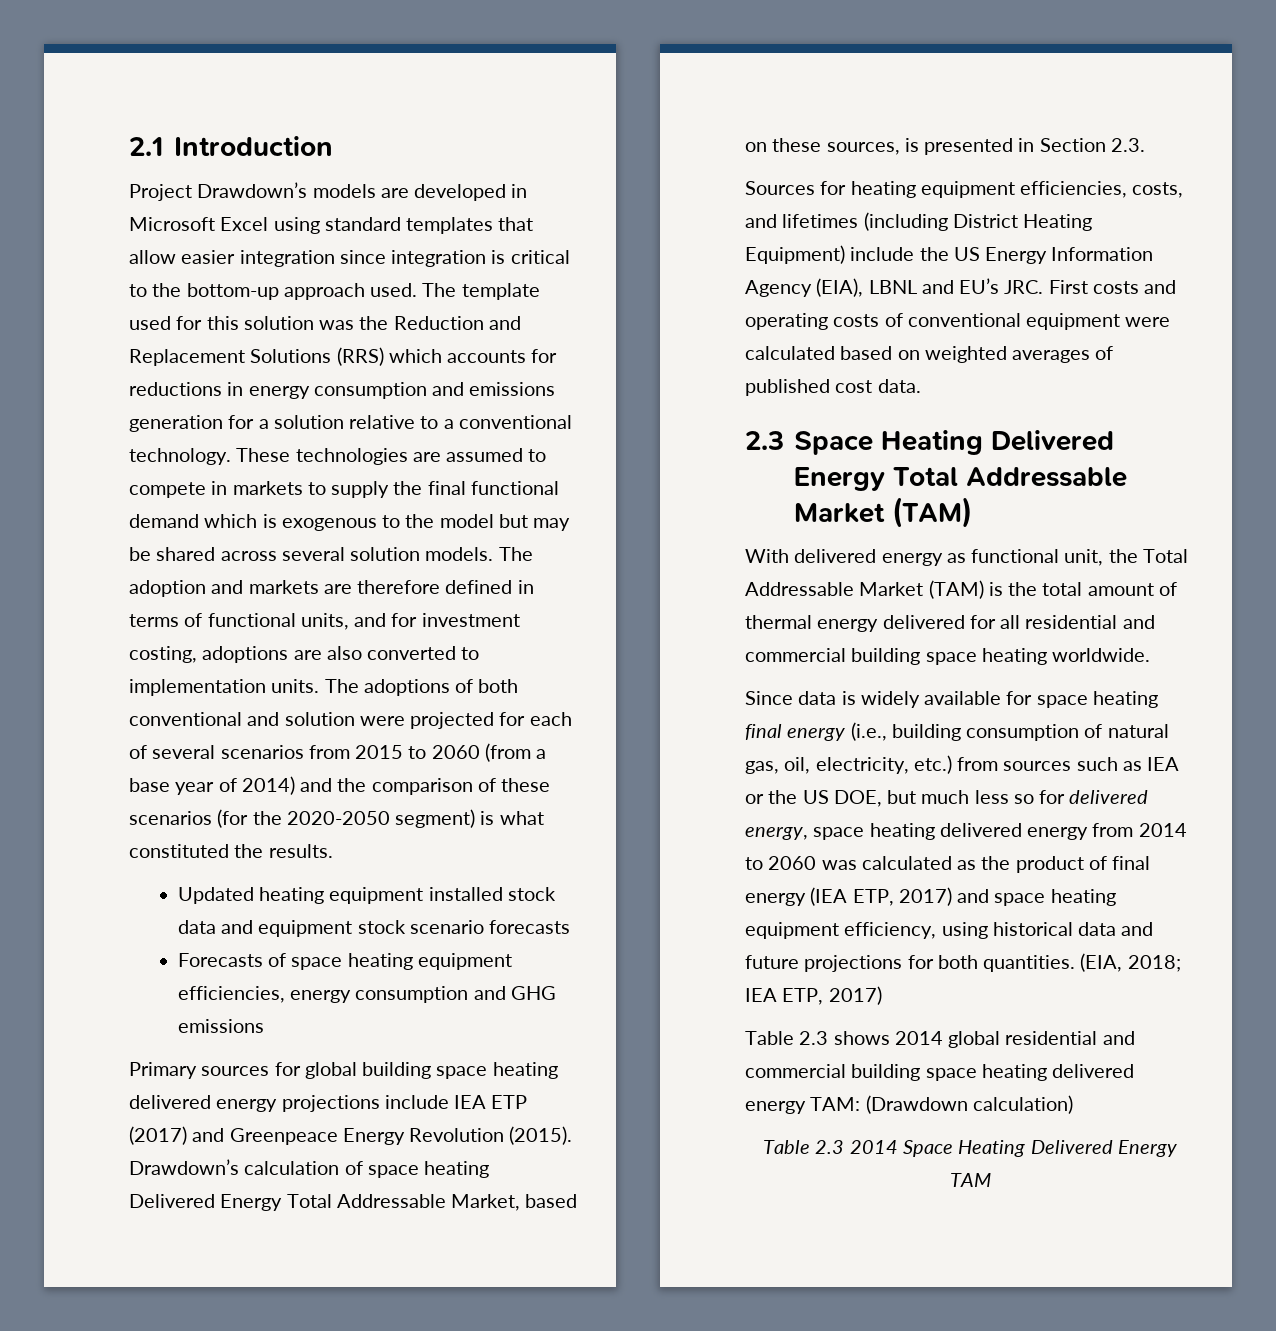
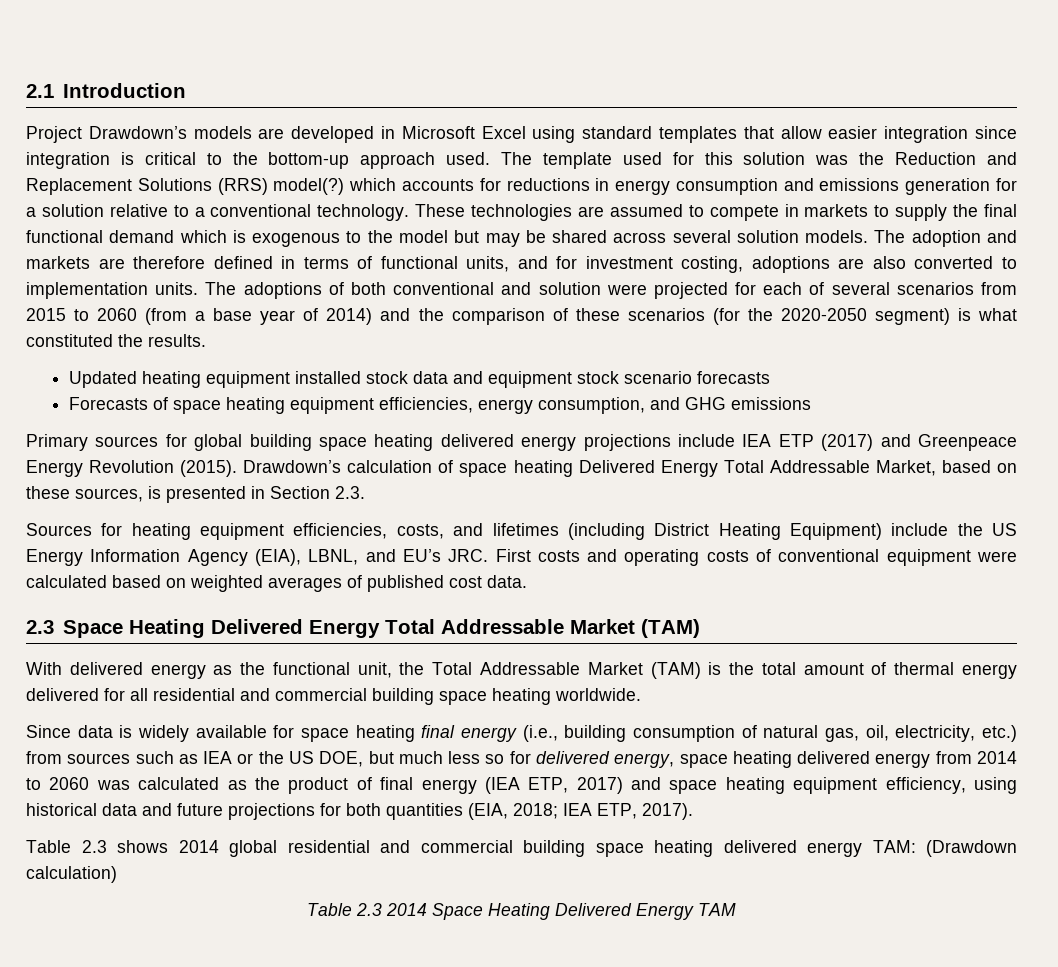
- The template used for this solution was the Reduction and Replacement Solutions (RRS) which accounts for reductions in energy consumption and emissions generation for a solution relative to a conventional technology.
+ The template used for this solution was the Reduction and Replacement Solutions (RRS) model(?) which accounts for reductions in energy consumption and emissions generation for a solution relative to a conventional technology.
- Forecasts of space heating equipment efficiencies, energy consumption and GHG emissions
+ Forecasts of space heating equipment efficiencies, energy consumption, and GHG emissions
- Sources for heating equipment efficiencies, costs, and lifetimes (including District Heating Equipment) include the US Energy Information Agency (EIA), LBNL and EU’s JRC. First costs and operating costs of conventional equipment were calculated based on weighted averages of published cost data.
+ Sources for heating equipment efficiencies, costs, and lifetimes (including District Heating Equipment) include the US Energy Information Agency (EIA), LBNL, and EU’s JRC. First costs and operating costs of conventional equipment were calculated based on weighted averages of published cost data.
- With delivered energy as functional unit, the Total Addressable Market (TAM) is the total amount of thermal energy delivered for all residential and commercial building space heating worldwide.
+ With delivered energy as the functional unit, the Total Addressable Market (TAM) is the total amount of thermal energy delivered for all residential and commercial building space heating worldwide.
- Since data is widely available for space heating final energy (i.e., building consumption of natural gas, oil, electricity, etc.) from sources such as IEA or the US DOE, but much less so for delivered energy, space heating delivered energy from 2014 to 2060 was calculated as the product of final energy (IEA ETP, 2017) and space heating equipment efficiency, using historical data and future projections for both quantities. (EIA, 2018;
+ Since data is widely available for space heating final energy (i.e., building consumption of natural gas, oil, electricity, etc.) from sources such as IEA or the US DOE, but much less so for delivered energy, space heating delivered energy from 2014 to 2060 was calculated as the product of final energy (IEA ETP, 2017) and space heating equipment efficiency, using historical data and future projections for both quantities (EIA, 2018;
- IEA ETP, 2017)
+ IEA ETP, 2017).

